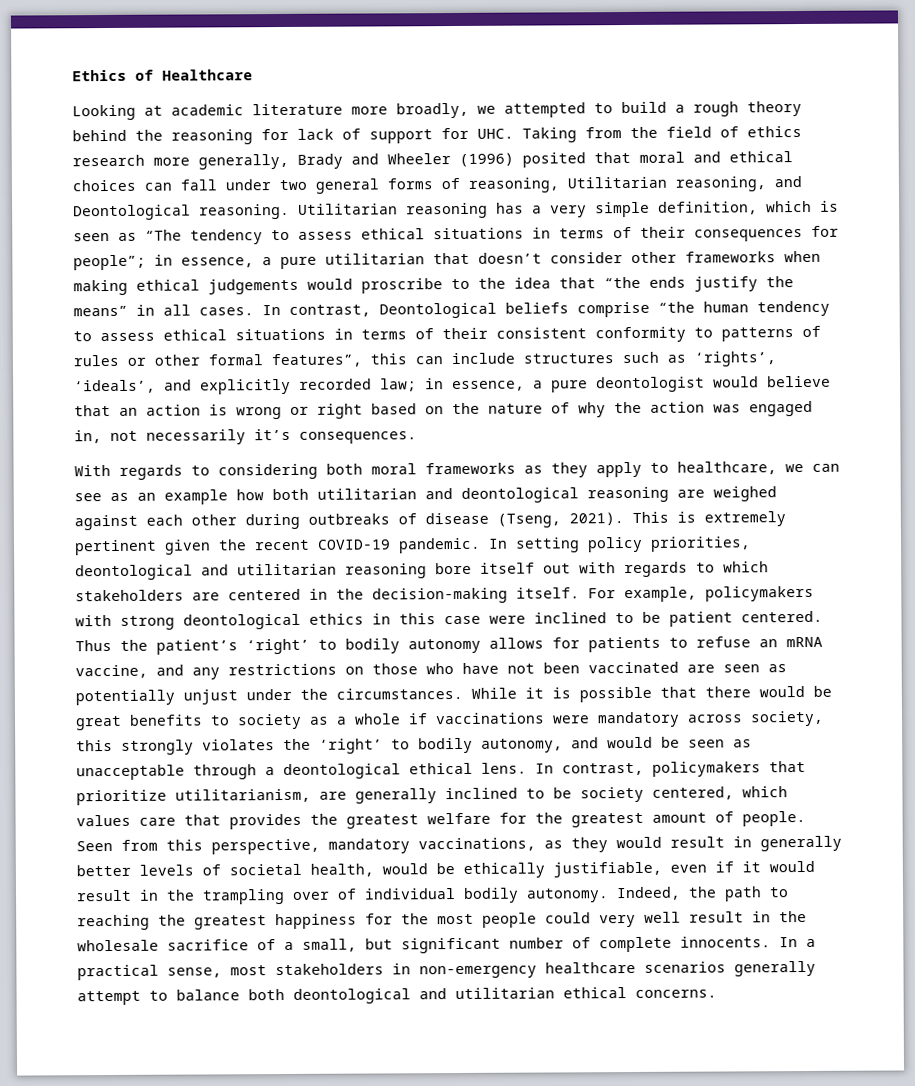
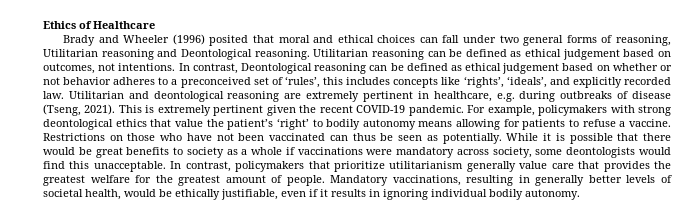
- Looking at academic literature more broadly, we attempted to build a rough theory behind the reasoning for lack of support for UHC. Taking from the field of ethics research more generally, Brady and Wheeler (1996) posited that moral and ethical choices can fall under two general forms of reasoning, Utilitarian reasoning, and Deontological reasoning.
+ Brady and Wheeler (1996) posited that moral and ethical choices can fall under two general forms of reasoning, Utilitarian reasoning and Deontological reasoning.
- Utilitarian reasoning has a very simple definition, which is seen as “The tendency to assess ethical situations in terms of their consequences for people”; in essence, a pure utilitarian that doesn’t consider other frameworks when making ethical judgements would proscribe to the idea that “the ends justify the means” in all cases. In contrast, Deontological beliefs comprise “the human tendency to assess ethical situations in terms of their consistent conformity to patterns of rules or other formal features”, this can include structures such as ‘rights’, ‘ideals’, and explicitly recorded law; in essence, a pure deontologist would believe that an action is wrong or right based on the nature of why the action was engaged in, not necessarily it’s consequences.
- With regards to considering both moral frameworks as they apply to healthcare, we can see as an example how both utilitarian and deontological reasoning are weighed against each other during outbreaks of disease (Tseng, 2021).
+ Utilitarian reasoning can be defined as ethical judgement based on outcomes, not intentions. In contrast, Deontological reasoning can be defined as ethical judgement based on whether or not behavior adheres to a preconceived set of ‘rules’, this includes concepts like ‘rights’, ‘ideals’, and explicitly recorded law. Utilitarian and deontological reasoning are extremely pertinent in healthcare, e.g. during outbreaks of disease (Tseng, 2021).
- In setting policy priorities, deontological and utilitarian reasoning bore itself out with regards to which stakeholders are centered in the decision-making itself.
- For example, policymakers with strong deontological ethics in this case were inclined to be patient centered. Thus the patient’s ‘right’ to bodily autonomy allows for patients to refuse an mRNA vaccine, and any restrictions on those who have not been vaccinated are seen as potentially unjust under the circumstances.
+ For example, policymakers with strong deontological ethics that value the patient’s ‘right’ to bodily autonomy means allowing for patients to refuse a vaccine. Restrictions on those who have not been vaccinated can thus be seen as potentially.
- While it is possible that there would be great benefits to society as a whole if vaccinations were mandatory across society, this strongly violates the ‘right’ to bodily autonomy, and would be seen as unacceptable through a deontological ethical lens.
+ While it is possible that there would be great benefits to society as a whole if vaccinations were mandatory across society, some deontologists would find this unacceptable.
- In contrast, policymakers that prioritize utilitarianism, are generally inclined to be society centered, which values care that provides the greatest welfare for the greatest amount of people.
+ In contrast, policymakers that prioritize utilitarianism generally value care that provides the greatest welfare for the greatest amount of people.
- Seen from this perspective, mandatory vaccinations, as they would result in generally better levels of societal health, would be ethically justifiable, even if it would result in the trampling over of individual bodily autonomy. Indeed, the path to reaching the greatest happiness for the most people could very well result in the wholesale sacrifice of a small, but significant number of complete innocents. In a practical sense, most stakeholders in non-emergency healthcare scenarios generally attempt to balance both deontological and utilitarian ethical concerns.
+ Mandatory vaccinations, resulting in generally better levels of societal health, would be ethically justifiable, even if it results in ignoring individual bodily autonomy.

